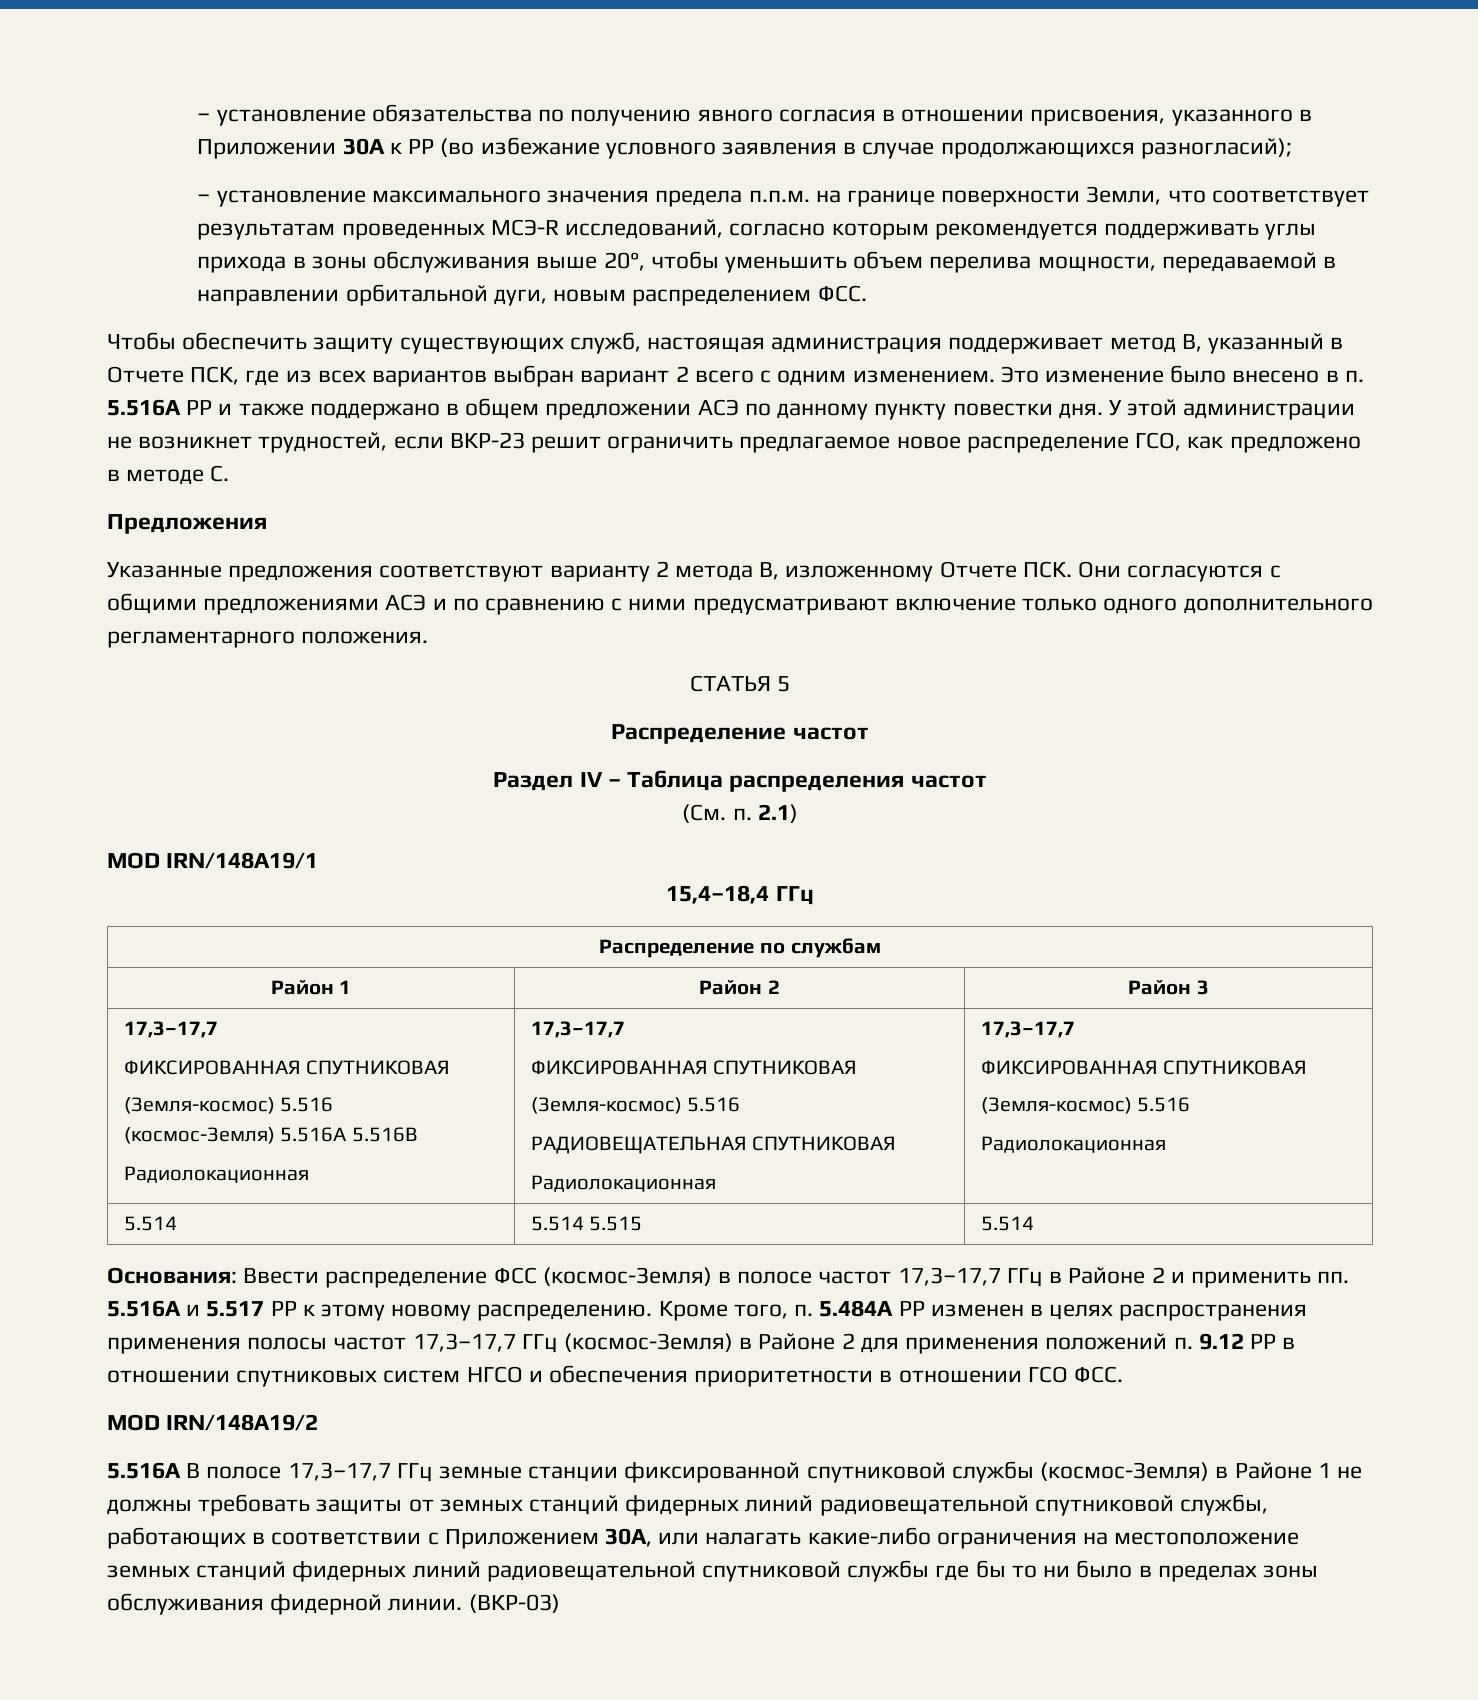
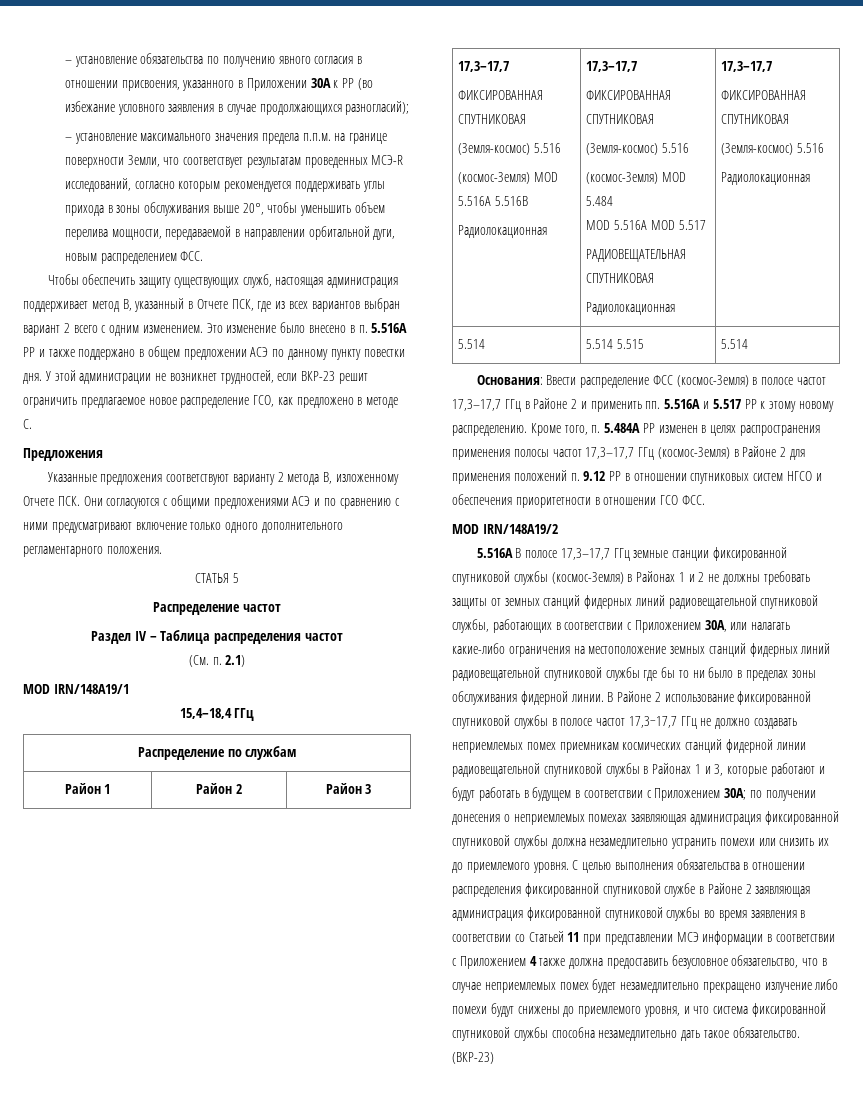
  Район 1 | Район 2 | Район 3
  17,3–17,7
  ФИКСИРОВАННАЯ СПУТНИКОВАЯ
  (Земля-космос) 5.516
- (космос-Земля) 5.516А 5.516В
+ (космос-Земля) MOD 5.516А 5.516В
  Радиолокационная | 17,3–17,7
  ФИКСИРОВАННАЯ СПУТНИКОВАЯ
  (Земля-космос) 5.516
+ (космос-Земля) MOD 5.484
+ MOD 5.516A MOD 5.517
- 5.516A В полосе 17,3–17,7 ГГц земные станции фиксированной спутниковой службы (космос-Земля) в Районе 1 не должны требовать защиты от земных станций фидерных линий радиовещательной спутниковой службы, работающих в соответствии с Приложением 30А, или налагать какие-либо ограничения на местоположение земных станций фидерных линий радиовещательной спутниковой службы где бы то ни было в пределах зоны обслуживания фидерной линии.
+ 5.516A В полосе 17,3–17,7 ГГц земные станции фиксированной спутниковой службы (космос-Земля) в Районах 1 и 2 не должны требовать защиты от земных станций фидерных линий радиовещательной спутниковой службы, работающих в соответствии с Приложением 30А, или налагать какие-либо ограничения на местоположение земных станций фидерных линий радиовещательной спутниковой службы где бы то ни было в пределах зоны обслуживания фидерной линии.
- (ВКР-03)
+ В Районе 2 использование фиксированной спутниковой службы в полосе частот 17,3−17,7 ГГц не должно создавать неприемлемых помех приемникам космических станций фидерной линии радиовещательной спутниковой службы в Районах 1 и 3, которые работают и будут работать в будущем в соответствии с Приложением 30А; по получении донесения о неприемлемых помехах заявляющая администрация фиксированной спутниковой службы должна незамедлительно устранить помехи или снизить их до приемлемого уровня. С целью выполнения обязательства в отношении распределения фиксированной спутниковой службе в Районе 2 заявляющая администрация фиксированной спутниковой службы во время заявления в соответствии со Статьей 11 при представлении МСЭ информации в соответствии с Приложением 4 также должна предоставить безусловное обязательство, что в случае неприемлемых помех будет незамедлительно прекращено излучение либо помехи будут снижены до приемлемого уровня, и что система фиксированной спутниковой службы способна незамедлительно дать такое обязательство. (ВКР-23)

